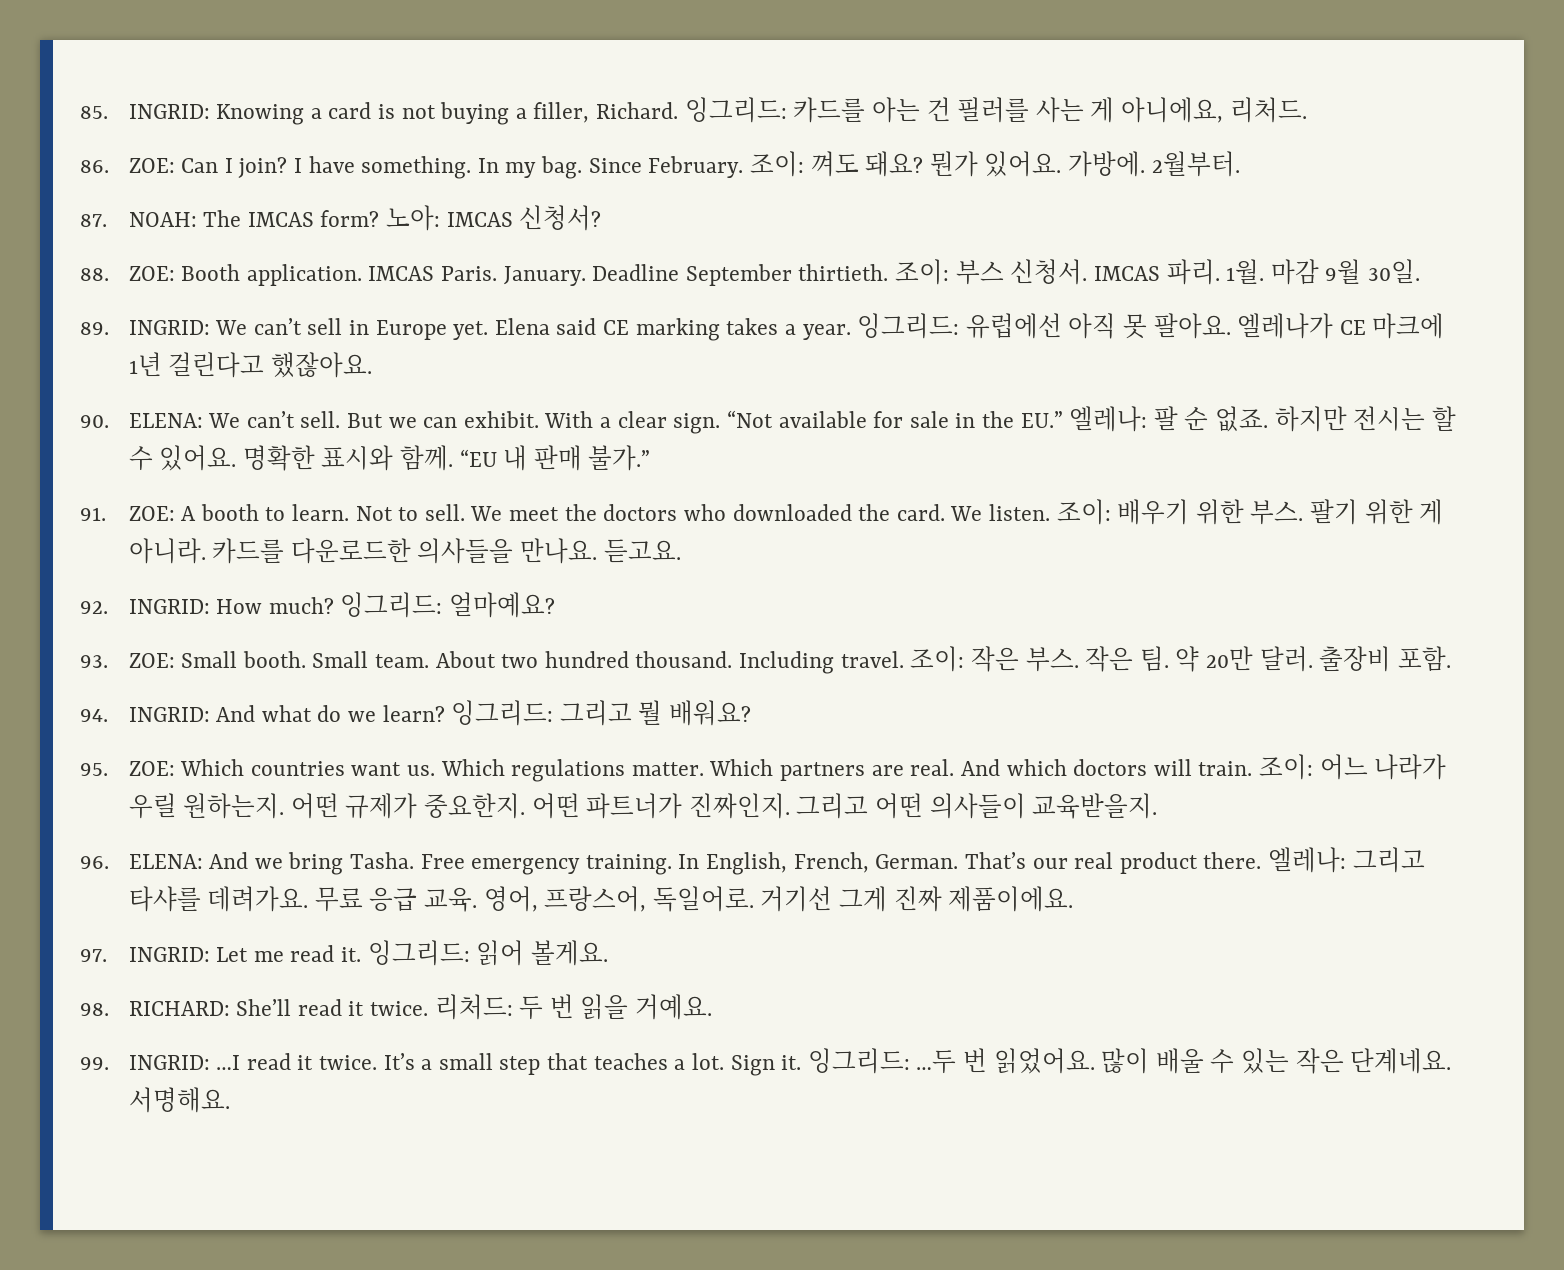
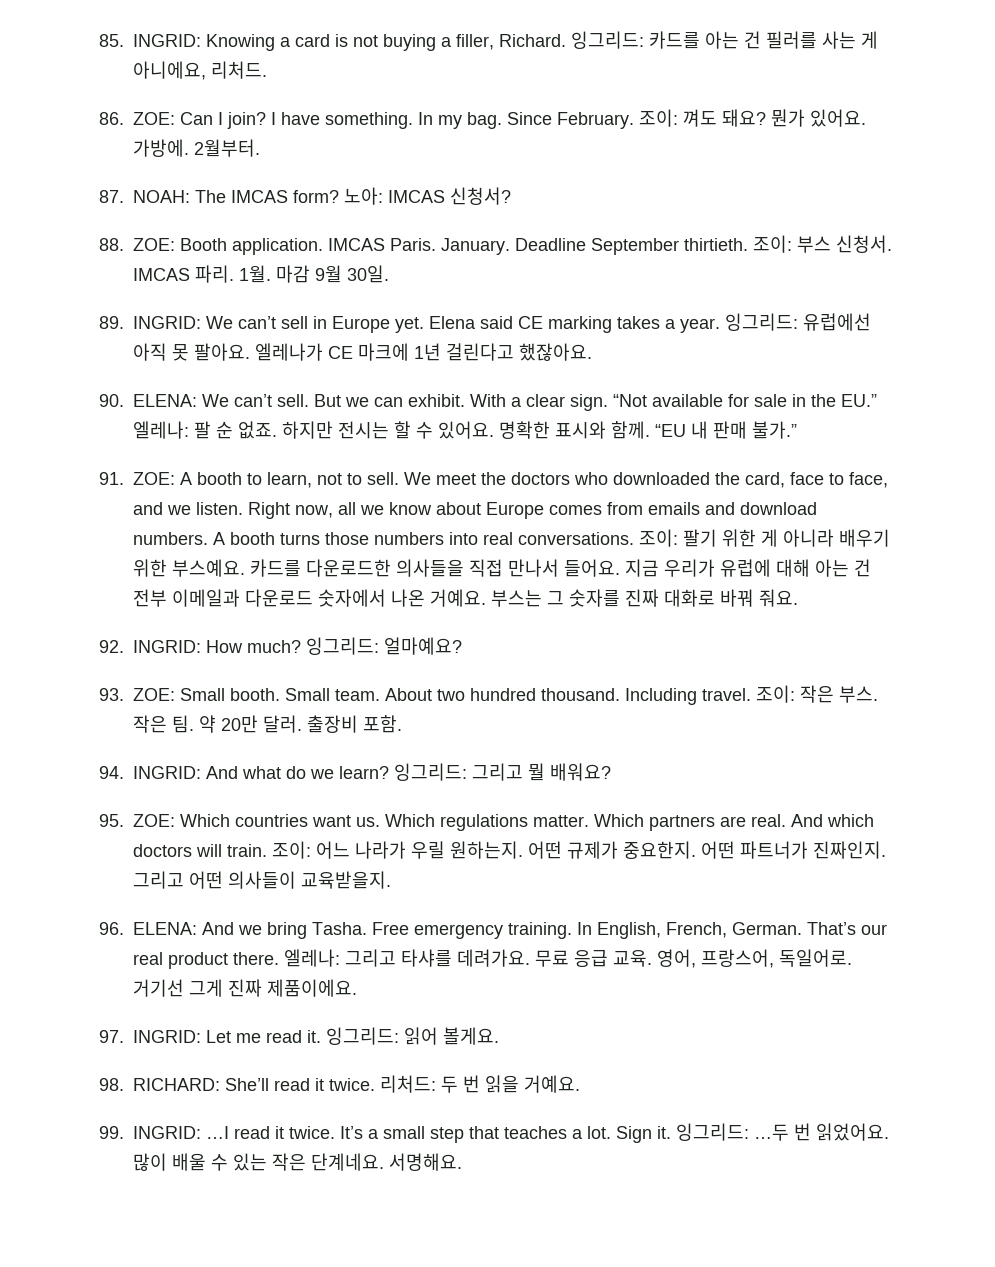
- 91. ZOE: A booth to learn. Not to sell.
+ 91. ZOE: A booth to learn, not to sell.
- We meet the doctors who downloaded the card. We listen. 조이: 배우기 위한 부스. 팔기 위한 게 아니라. 카드를 다운로드한 의사들을 만나요. 듣고요.
+ We meet the doctors who downloaded the card, face to face, and we listen. Right now, all we know about Europe comes from emails and download numbers. A booth turns those numbers into real conversations. 조이: 팔기 위한 게 아니라 배우기 위한 부스예요. 카드를 다운로드한 의사들을 직접 만나서 들어요. 지금 우리가 유럽에 대해 아는 건 전부 이메일과 다운로드 숫자에서 나온 거예요. 부스는 그 숫자를 진짜 대화로 바꿔 줘요.

